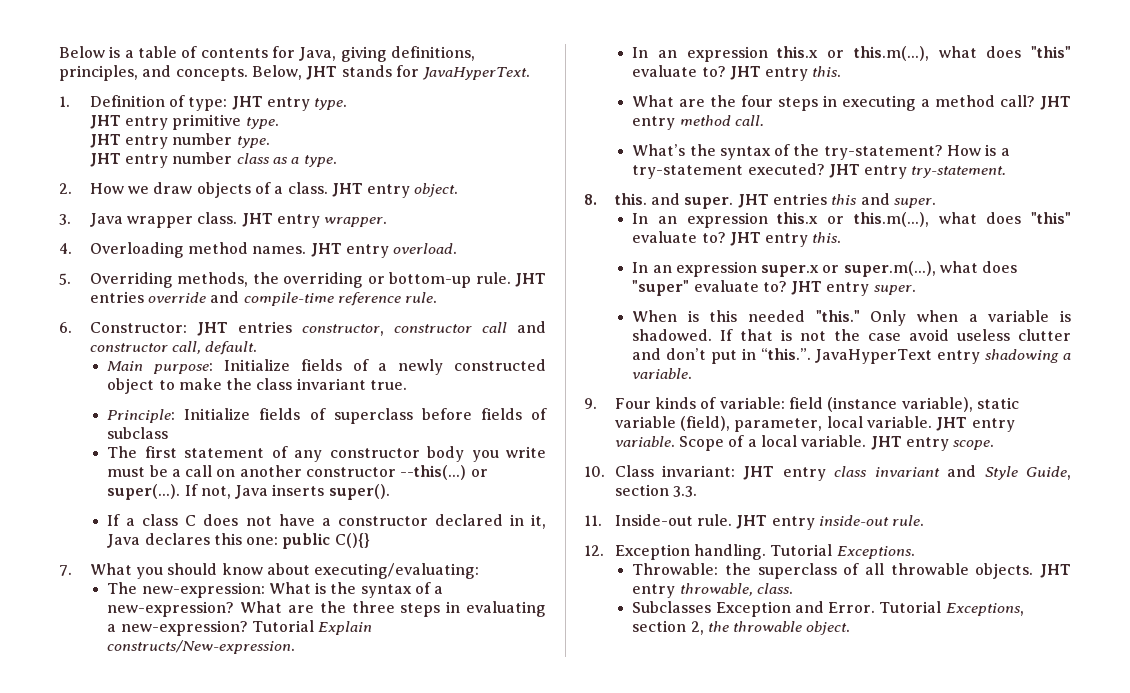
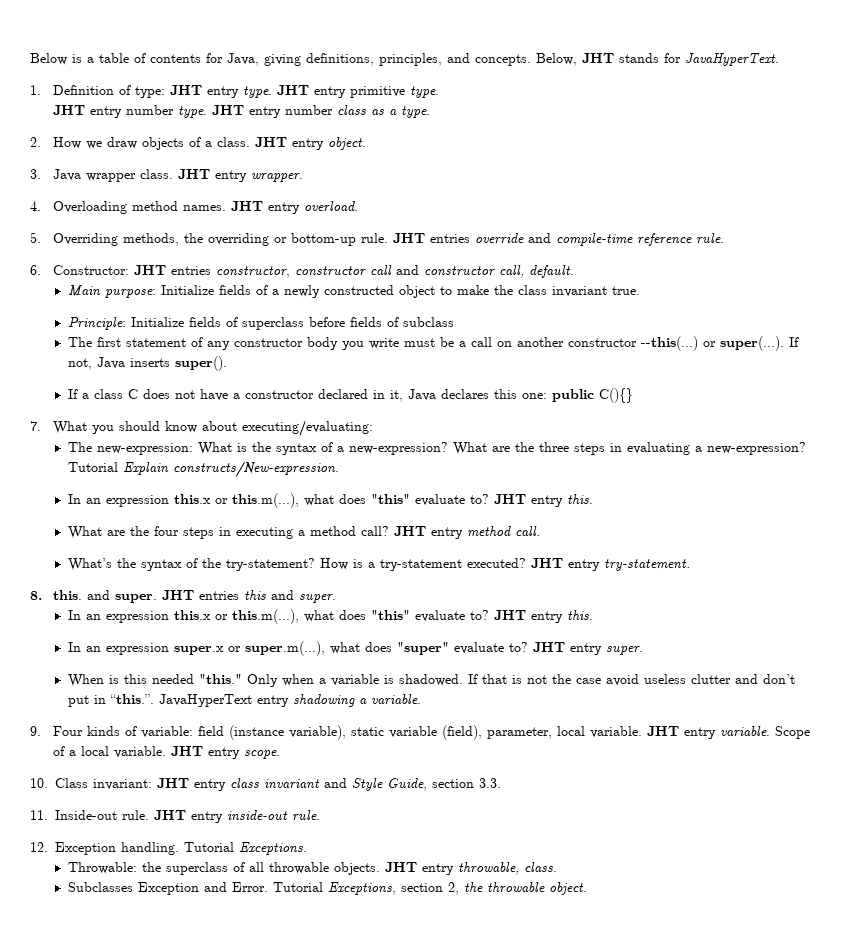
- 1. Definition of type: JHT entry type.
- JHT entry primitive type.
+ 1. Definition of type: JHT entry type. JHT entry primitive type.
- JHT entry number type.
- JHT entry number class as a type.
+ JHT entry number type. JHT entry number class as a type.

